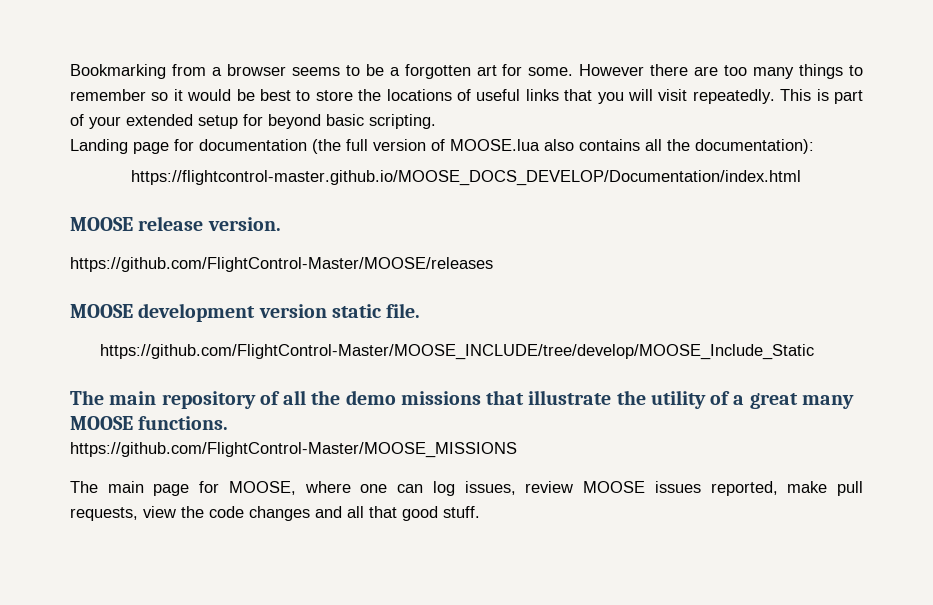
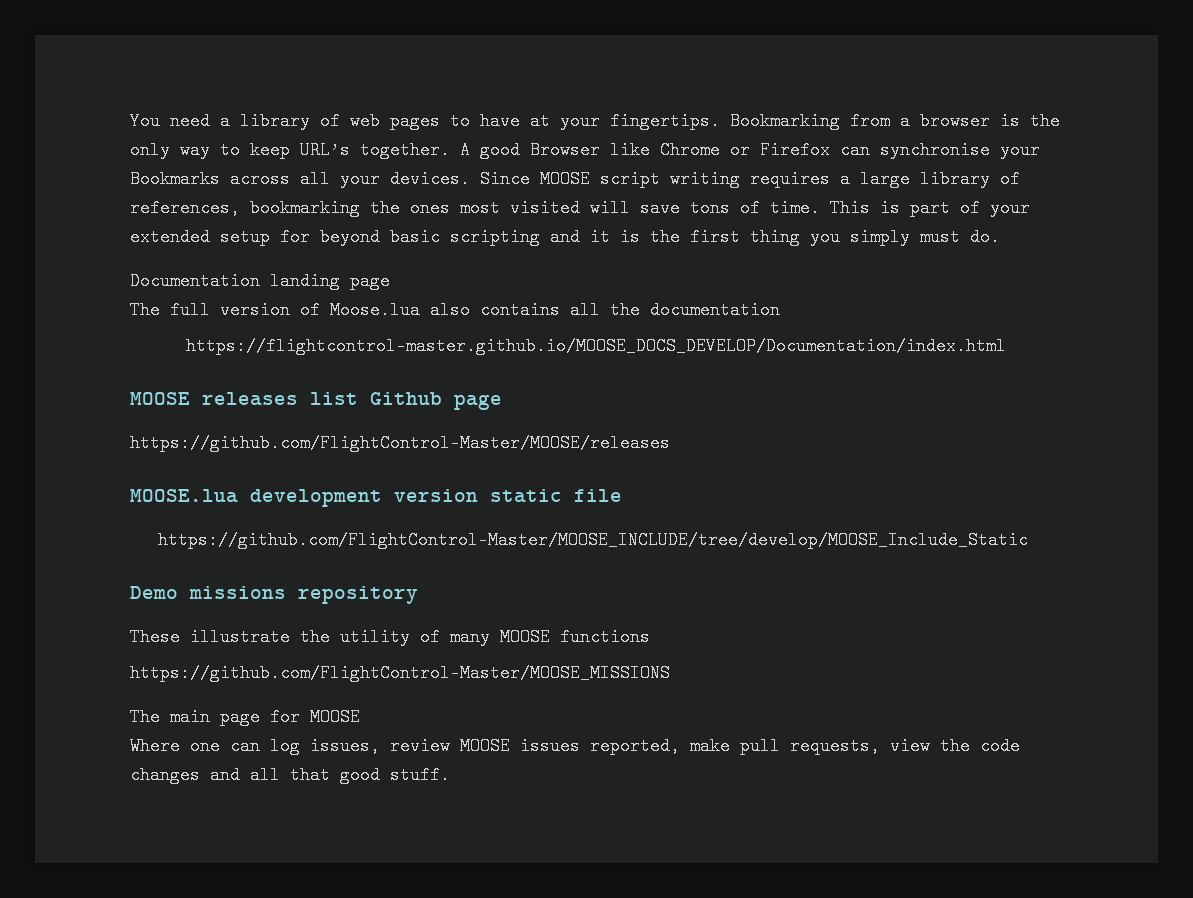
- Bookmarking from a browser seems to be a forgotten art for some. However there are too many things to remember so it would be best to store the locations of useful links that you will visit repeatedly.
+ You need a library of web pages to have at your fingertips. Bookmarking from a browser is the only way to keep URL’s together. A good Browser like Chrome or Firefox can synchronise your Bookmarks across all your devices. Since MOOSE script writing requires a large library of references, bookmarking the ones most visited will save tons of time.
- This is part of your extended setup for beyond basic scripting.
- Landing page for documentation (the full version of MOOSE.lua also contains all the documentation):
+ This is part of your extended setup for beyond basic scripting and it is the first thing you simply must do.
+ Documentation landing page
+ The full version of Moose.lua also contains all the documentation
- MOOSE release version.
+ MOOSE releases list Github page
- MOOSE development version static file.
+ MOOSE.lua development version static file
- The main repository of all the demo missions that illustrate the utility of a great many MOOSE functions.
+ Demo missions repository
+ These illustrate the utility of many MOOSE functions
- The main page for MOOSE, where one can log issues, review MOOSE issues reported, make pull requests, view the code changes and all that good stuff.
+ The main page for MOOSE
+ Where one can log issues, review MOOSE issues reported, make pull requests, view the code changes and all that good stuff.

